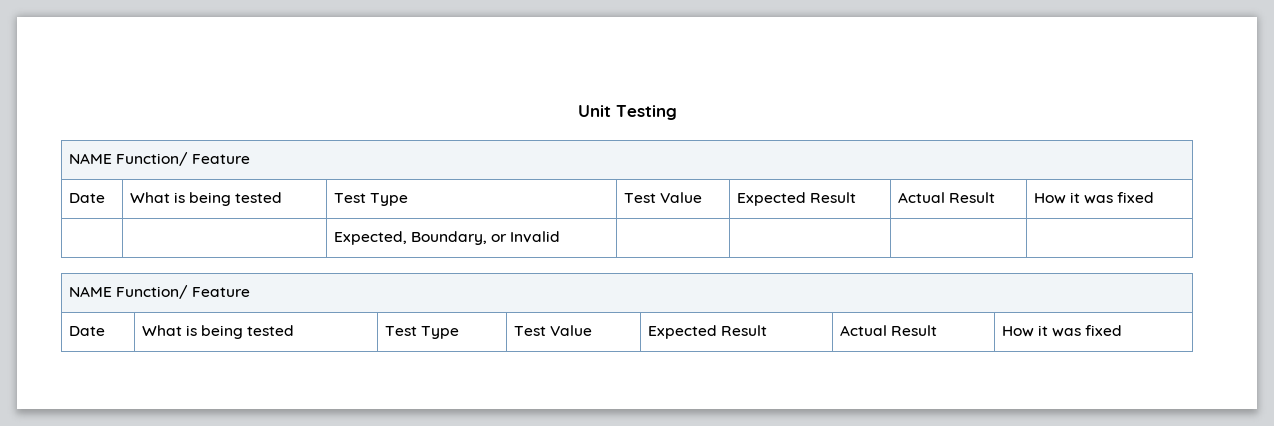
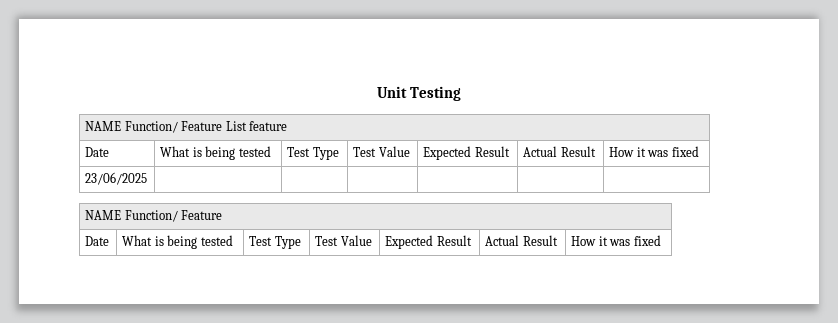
  Unit Testing
- NAME Function/ Feature
+ NAME Function/ Feature List feature
- | | Expected, Boundary, or Invalid | | | |
+ 23/06/2025 | | | | | |

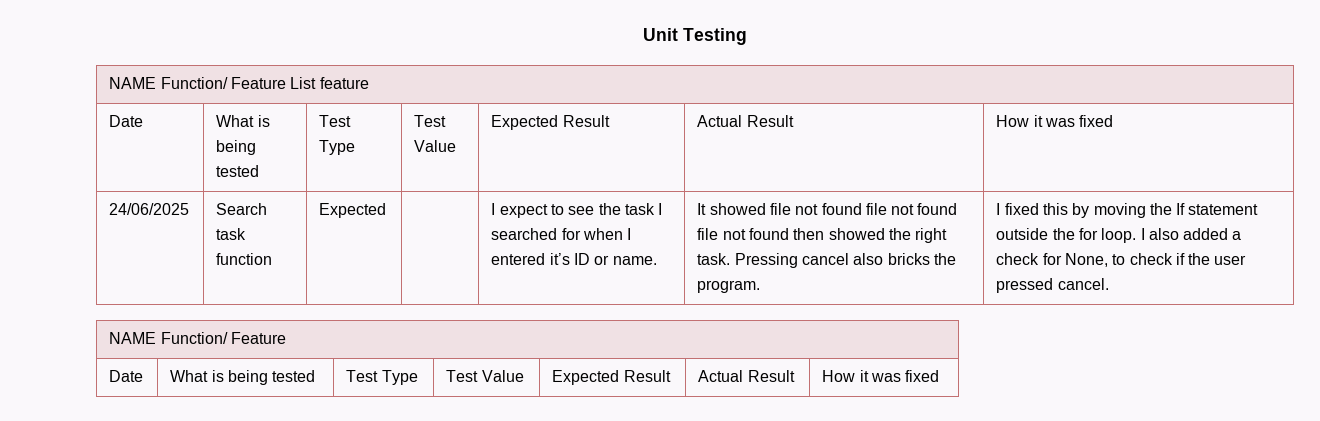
- 23/06/2025
+ 24/06/2025 | Search task function | Expected | | I expect to see the task I searched for when I entered it’s ID or name. | It showed file not found file not found file not found then showed the right task. Pressing cancel also bricks the program. | I fixed this by moving the If statement outside the for loop. I also added a check for None, to check if the user pressed cancel.

